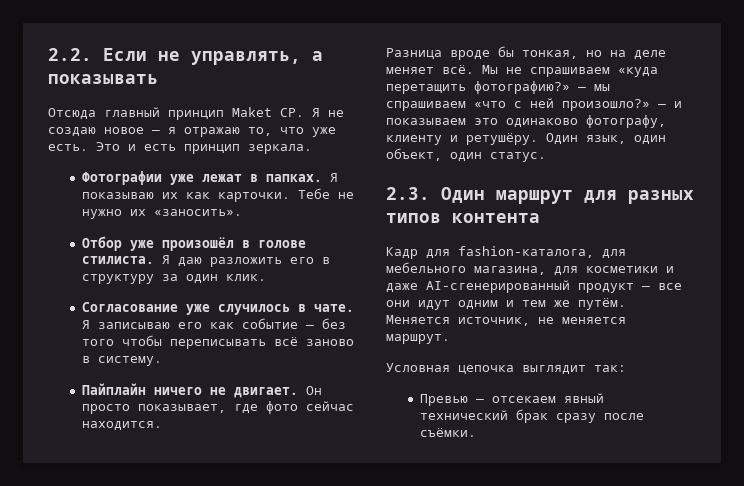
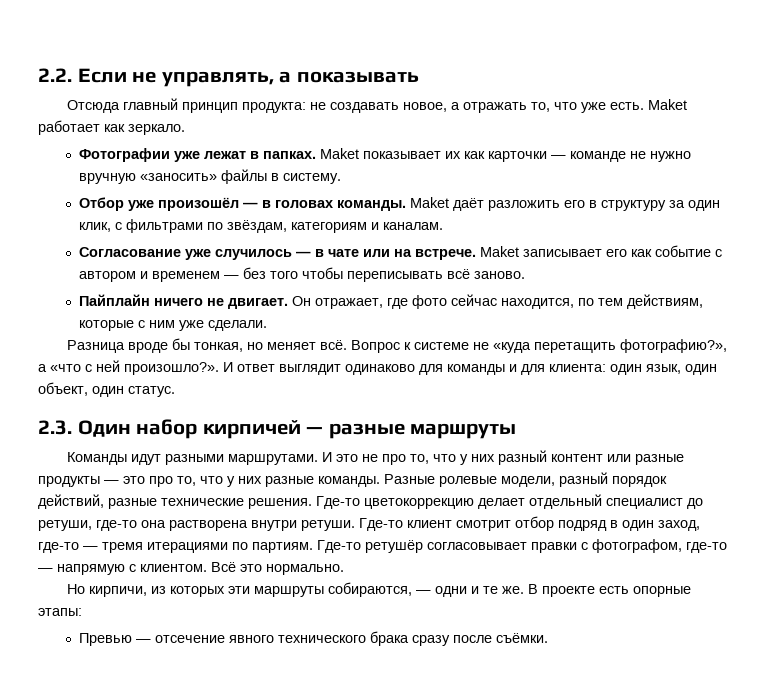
- Отсюда главный принцип Maket CP. Я не создаю новое — я отражаю то, что уже есть. Это и есть принцип зеркала.
+ Отсюда главный принцип продукта: не создавать новое, а отражать то, что уже есть. Maket работает как зеркало.
- Я показываю их как карточки. Тебе не нужно их «заносить».
- Отбор уже произошёл в голове стилиста. Я даю разложить его в структуру за один клик.
- Согласование уже случилось в чате. Я записываю его как событие — без того чтобы переписывать всё заново в систему.
+ Maket показывает их как карточки — команде не нужно вручную «заносить» файлы в систему.
+ Отбор уже произошёл — в головах команды. Maket даёт разложить его в структуру за один клик, с фильтрами по звёздам, категориям и каналам.
+ Согласование уже случилось — в чате или на встрече. Maket записывает его как событие с автором и временем — без того чтобы переписывать всё заново.
- Он просто показывает, где фото сейчас находится.
+ Он отражает, где фото сейчас находится, по тем действиям, которые с ним уже сделали.
- Разница вроде бы тонкая, но на деле меняет всё. Мы не спрашиваем «куда перетащить фотографию?» — мы спрашиваем «что с ней произошло?» — и показываем это одинаково фотографу, клиенту и ретушёру. Один язык, один объект, один статус.
+ Разница вроде бы тонкая, но меняет всё. Вопрос к системе не «куда перетащить фотографию?», а «что с ней произошло?». И ответ выглядит одинаково для команды и для клиента: один язык, один объект, один статус.
- 2.3. Один маршрут для разных типов контента
- Кадр для fashion-каталога, для мебельного магазина, для косметики и даже AI-сгенерированный продукт — все они идут одним и тем же путём. Меняется источник, не меняется маршрут.
- Условная цепочка выглядит так:
- Превью — отсекаем явный технический брак сразу после съёмки.
+ 2.3. Один набор кирпичей — разные маршруты
+ Команды идут разными маршрутами. И это не про то, что у них разный контент или разные продукты — это про то, что у них разные команды. Разные ролевые модели, разный порядок действий, разные технические решения. Где-то цветокоррекцию делает отдельный специалист до ретуши, где-то она растворена внутри ретуши. Где-то клиент смотрит отбор подряд в один заход, где-то — тремя итерациями по партиям. Где-то ретушёр согласовывает правки с фотографом, где-то — напрямую с клиентом. Всё это нормально.
+ Но кирпичи, из которых эти маршруты собираются, — одни и те же. В проекте есть опорные этапы:
+ Превью — отсечение явного технического брака сразу после съёмки.

